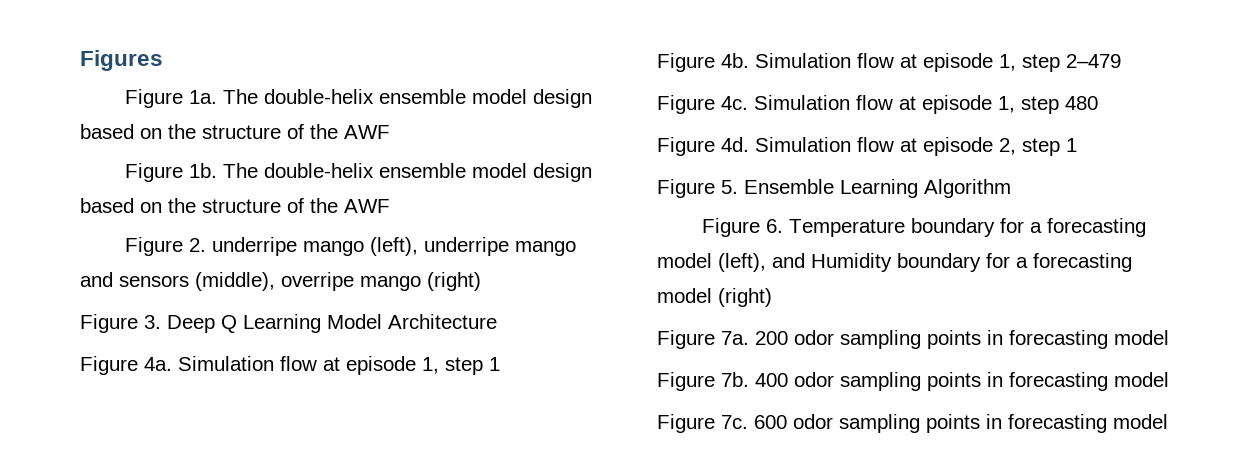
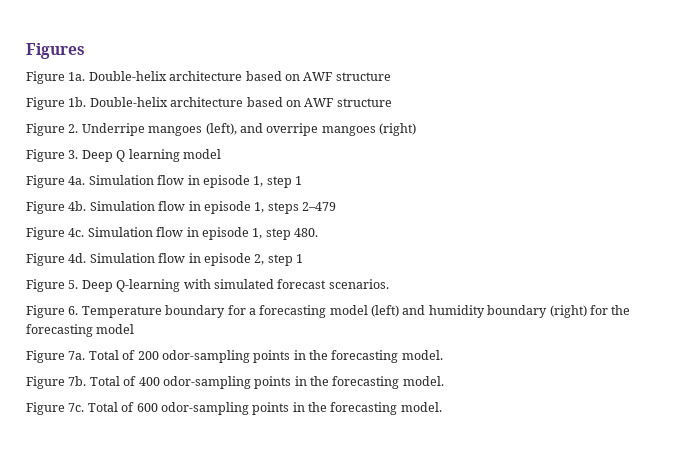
- Figure 1a. The double-helix ensemble model design based on the structure of the AWF
+ Figure 1a. Double-helix architecture based on AWF structure
- Figure 1b. The double-helix ensemble model design based on the structure of the AWF
+ Figure 1b. Double-helix architecture based on AWF structure
- Figure 2. underripe mango (left), underripe mango and sensors (middle), overripe mango (right)
+ Figure 2. Underripe mangoes (left), and overripe mangoes (right)
- Figure 3. Deep Q Learning Model Architecture
+ Figure 3. Deep Q learning model
- Simulation flow at episode 1, step 1
+ Simulation flow in episode 1, step 1
- Simulation flow at episode 1, step 2–479
+ Simulation flow in episode 1, steps 2–479
- Simulation flow at episode 1, step 480
+ Simulation flow in episode 1, step 480.
- Simulation flow at episode 2, step 1
+ Simulation flow in episode 2, step 1
- Figure 5. Ensemble Learning Algorithm
+ Figure 5. Deep Q-learning with simulated forecast scenarios.
- Figure 6. Temperature boundary for a forecasting model (left), and Humidity boundary for a forecasting model (right)
- Figure 7a. 200 odor sampling points in forecasting model
- Figure 7b. 400 odor sampling points in forecasting model
- Figure 7c. 600 odor sampling points in forecasting model
+ Figure 6. Temperature boundary for a forecasting model (left) and humidity boundary (right) for the forecasting model
+ Figure 7a. Total of 200 odor-sampling points in the forecasting model.
+ Figure 7b. Total of 400 odor-sampling points in the forecasting model.
+ Figure 7c. Total of 600 odor-sampling points in the forecasting model.

